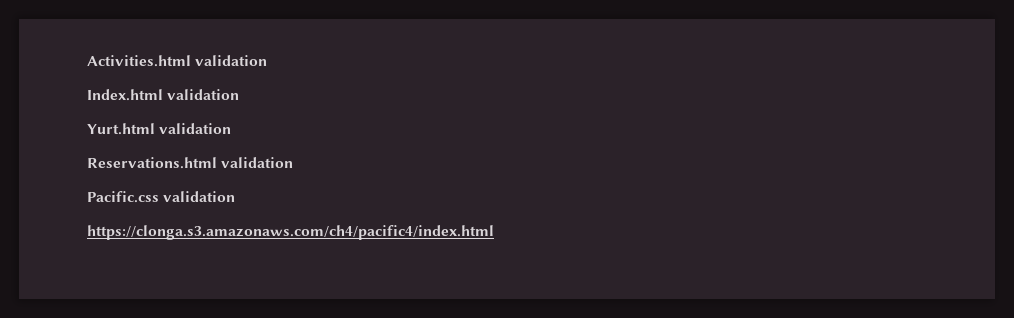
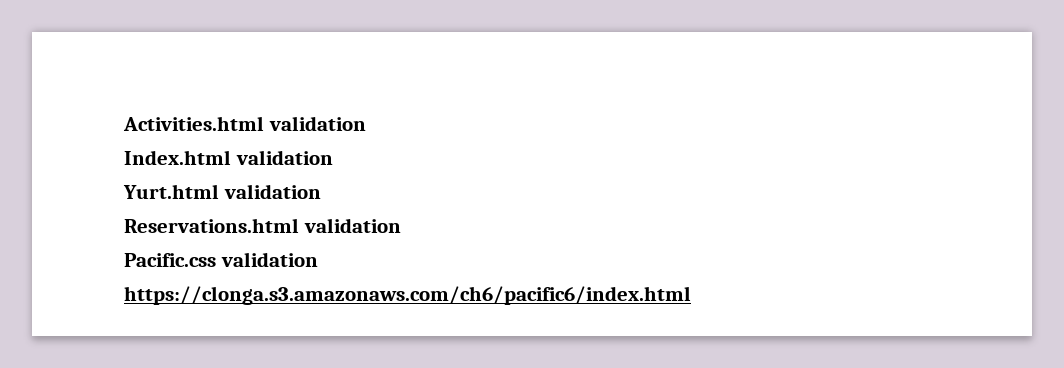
- https://clonga.s3.amazonaws.com/ch4/pacific4/index.html
+ https://clonga.s3.amazonaws.com/ch6/pacific6/index.html

